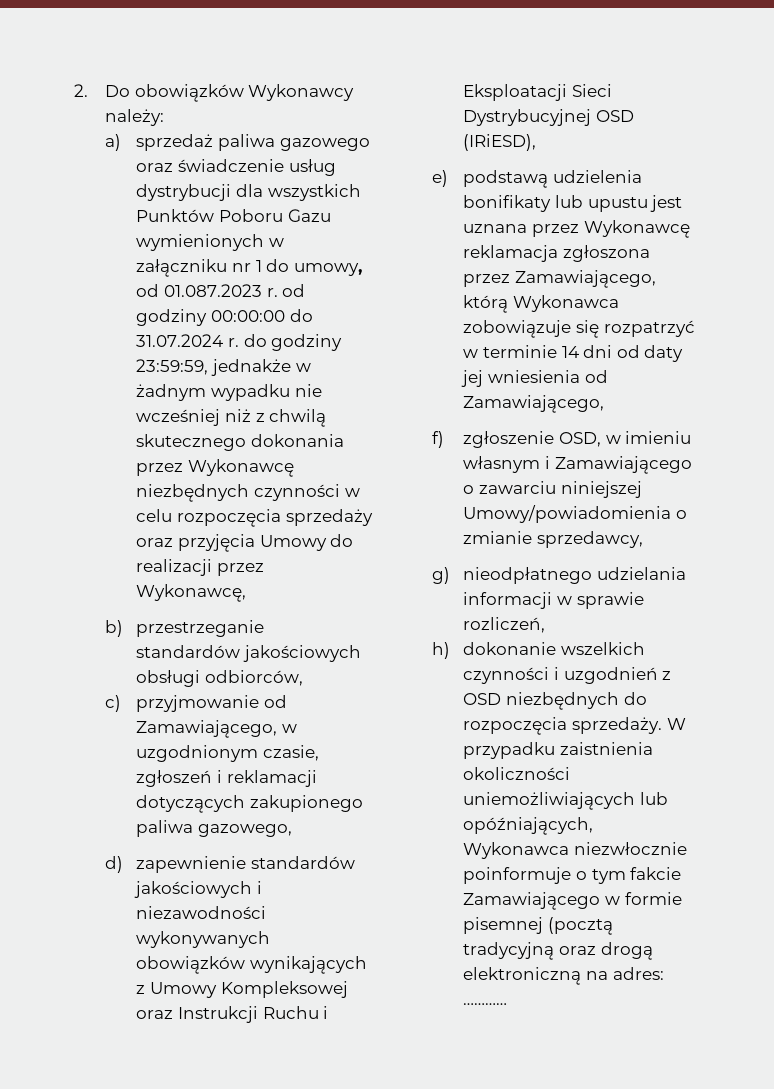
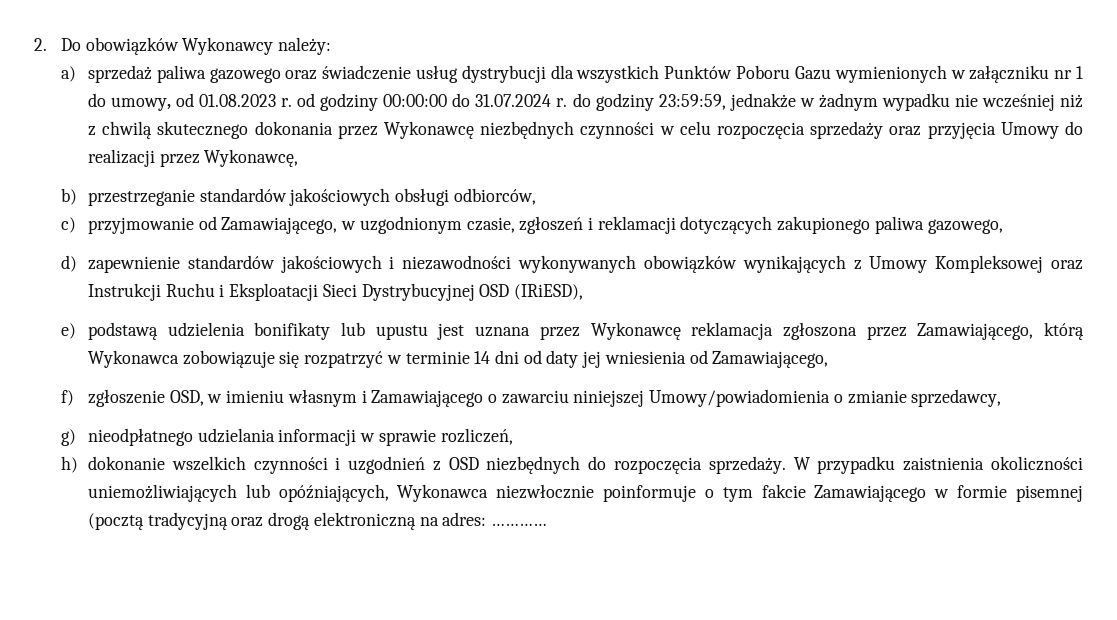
- a) sprzedaż paliwa gazowego oraz świadczenie usług dystrybucji dla wszystkich Punktów Poboru Gazu wymienionych w załączniku nr 1 do umowy, od 01.087.2023 r. od godziny 00:00:00 do 31.07.2024 r. do godziny 23:59:59, jednakże w żadnym wypadku nie wcześniej niż z chwilą skutecznego dokonania przez Wykonawcę niezbędnych czynności w celu rozpoczęcia sprzedaży oraz przyjęcia Umowy do realizacji przez Wykonawcę,
+ a) sprzedaż paliwa gazowego oraz świadczenie usług dystrybucji dla wszystkich Punktów Poboru Gazu wymienionych w załączniku nr 1 do umowy, od 01.08.2023 r. od godziny 00:00:00 do 31.07.2024 r. do godziny 23:59:59, jednakże w żadnym wypadku nie wcześniej niż z chwilą skutecznego dokonania przez Wykonawcę niezbędnych czynności w celu rozpoczęcia sprzedaży oraz przyjęcia Umowy do realizacji przez Wykonawcę,

